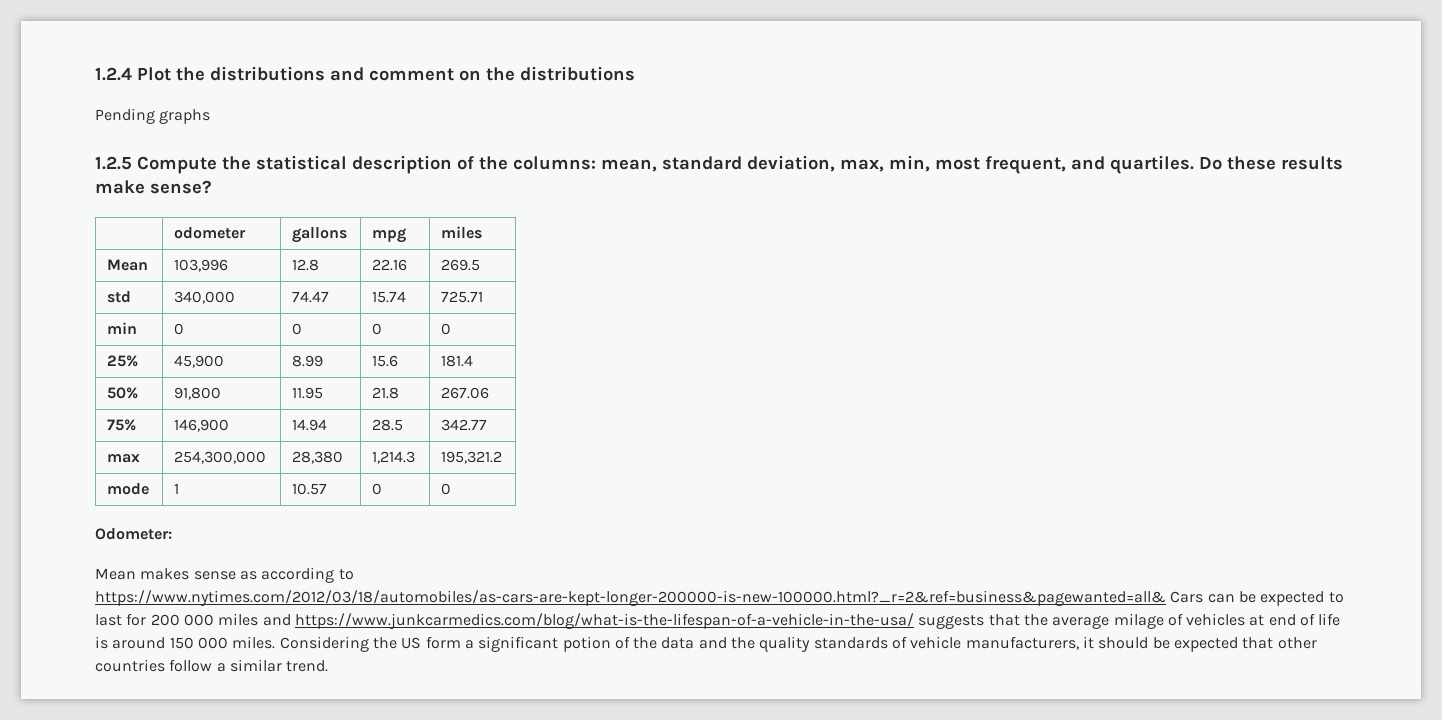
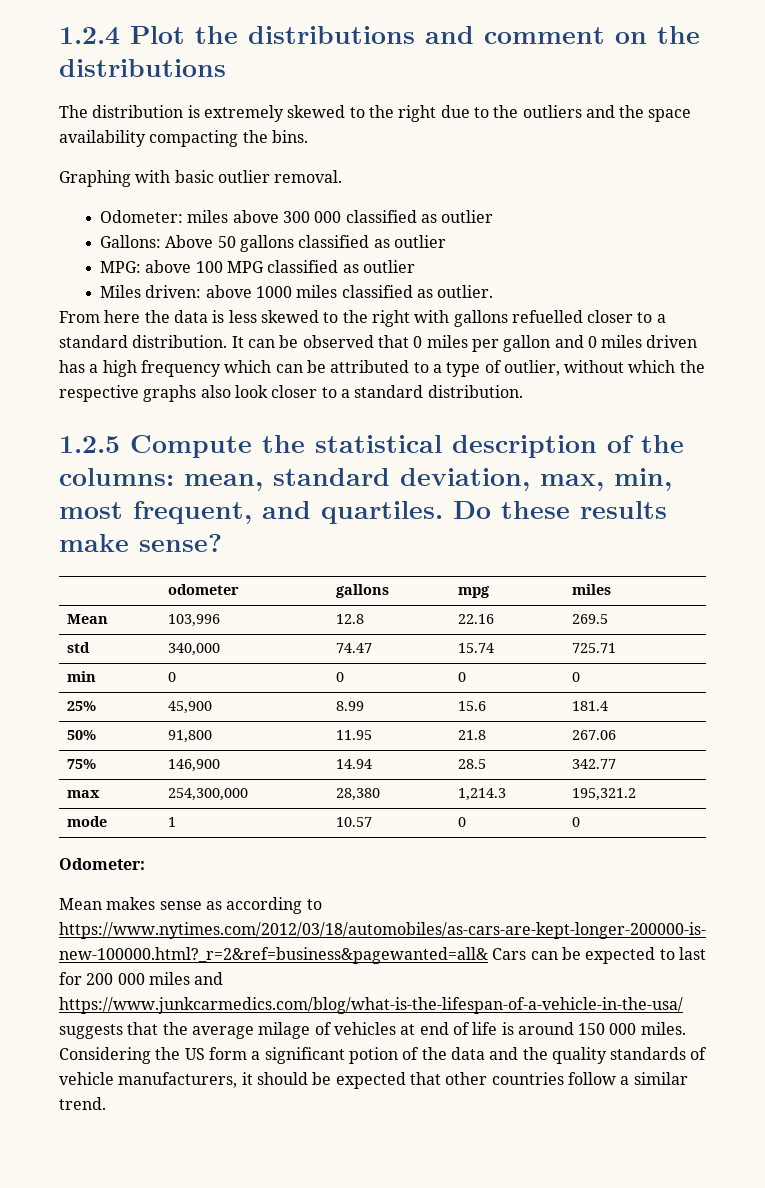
- Pending graphs
+ The distribution is extremely skewed to the right due to the outliers and the space availability compacting the bins.
+ Graphing with basic outlier removal.
+ Odometer: miles above 300 000 classified as outlier
+ Gallons: Above 50 gallons classified as outlier
+ MPG: above 100 MPG classified as outlier
+ Miles driven: above 1000 miles classified as outlier.
+ From here the data is less skewed to the right with gallons refuelled closer to a standard distribution. It can be observed that 0 miles per gallon and 0 miles driven has a high frequency which can be attributed to a type of outlier, without which the respective graphs also look closer to a standard distribution.

